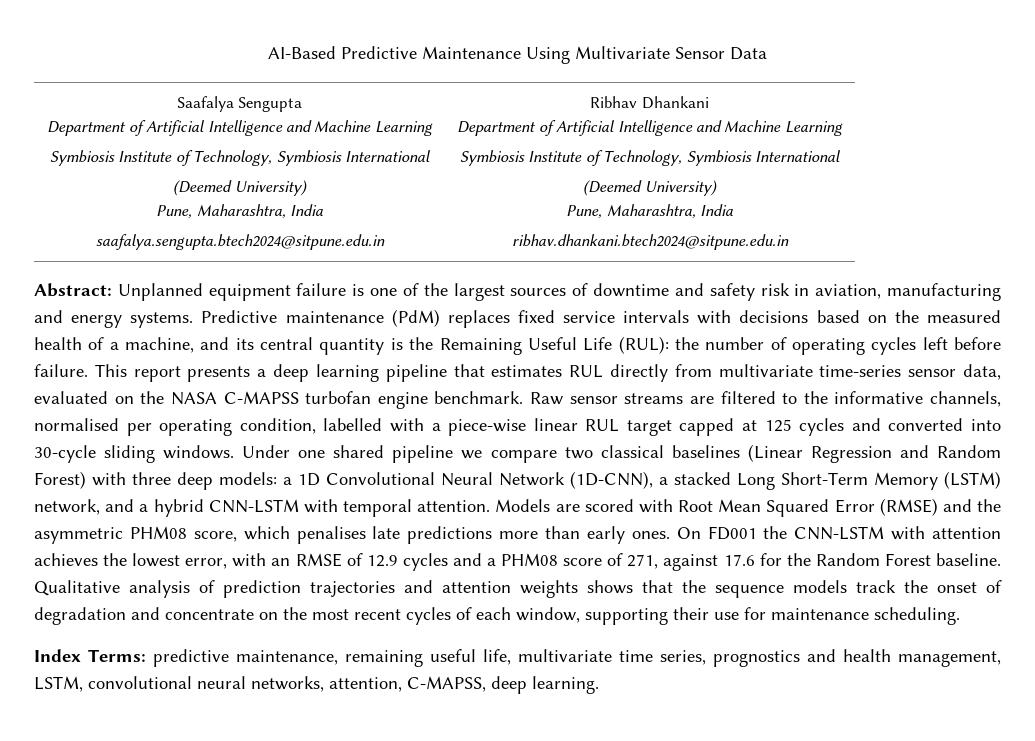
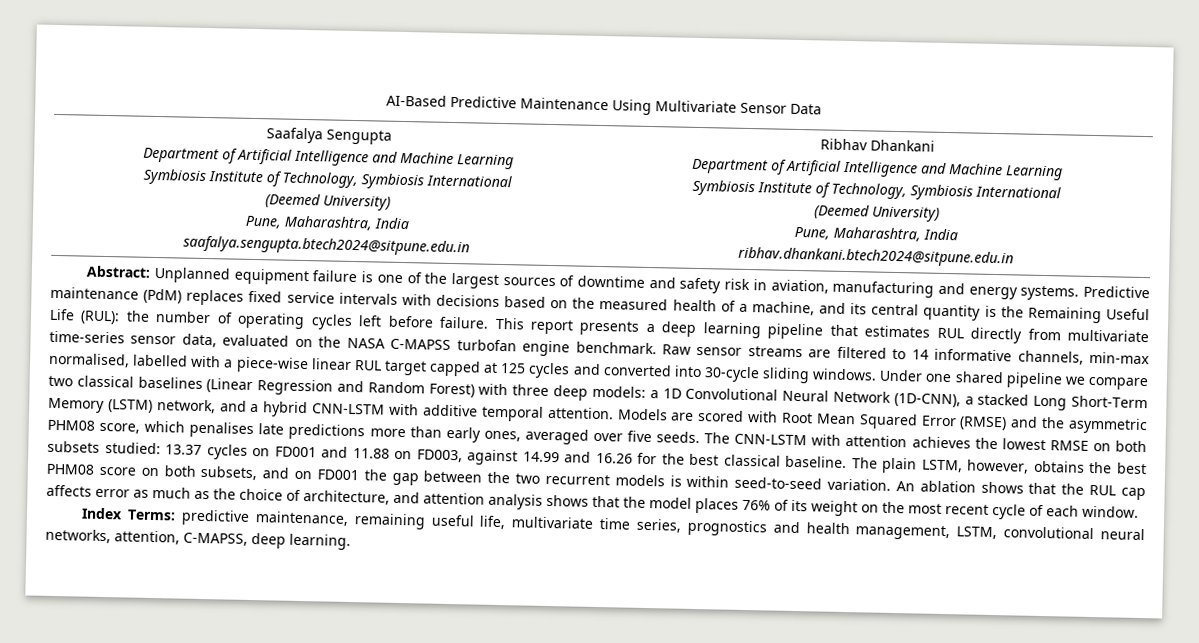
- Raw sensor streams are filtered to the informative channels, normalised per operating condition, labelled with a piece-wise linear RUL target capped at 125 cycles and converted into 30-cycle sliding windows.
+ Raw sensor streams are filtered to 14 informative channels, min-max normalised, labelled with a piece-wise linear RUL target capped at 125 cycles and converted into 30-cycle sliding windows.
- Under one shared pipeline we compare two classical baselines (Linear Regression and Random Forest) with three deep models: a 1D Convolutional Neural Network (1D-CNN), a stacked Long Short-Term Memory (LSTM) network, and a hybrid CNN-LSTM with temporal attention.
+ Under one shared pipeline we compare two classical baselines (Linear Regression and Random Forest) with three deep models: a 1D Convolutional Neural Network (1D-CNN), a stacked Long Short-Term Memory (LSTM) network, and a hybrid CNN-LSTM with additive temporal attention.
- Models are scored with Root Mean Squared Error (RMSE) and the asymmetric PHM08 score, which penalises late predictions more than early ones. On FD001 the CNN-LSTM with attention achieves the lowest error, with an RMSE of 12.9 cycles and a PHM08 score of 271, against 17.6 for the Random Forest baseline. Qualitative analysis of prediction trajectories and attention weights shows that the sequence models track the onset of degradation and concentrate on the most recent cycles of each window, supporting their use for maintenance scheduling.
+ Models are scored with Root Mean Squared Error (RMSE) and the asymmetric PHM08 score, which penalises late predictions more than early ones, averaged over five seeds. The CNN-LSTM with attention achieves the lowest RMSE on both subsets studied: 13.37 cycles on FD001 and 11.88 on FD003, against 14.99 and 16.26 for the best classical baseline. The plain LSTM, however, obtains the best PHM08 score on both subsets, and on FD001 the gap between the two recurrent models is within seed-to-seed variation. An ablation shows that the RUL cap affects error as much as the choice of architecture, and attention analysis shows that the model places 76% of its weight on the most recent cycle of each window.

